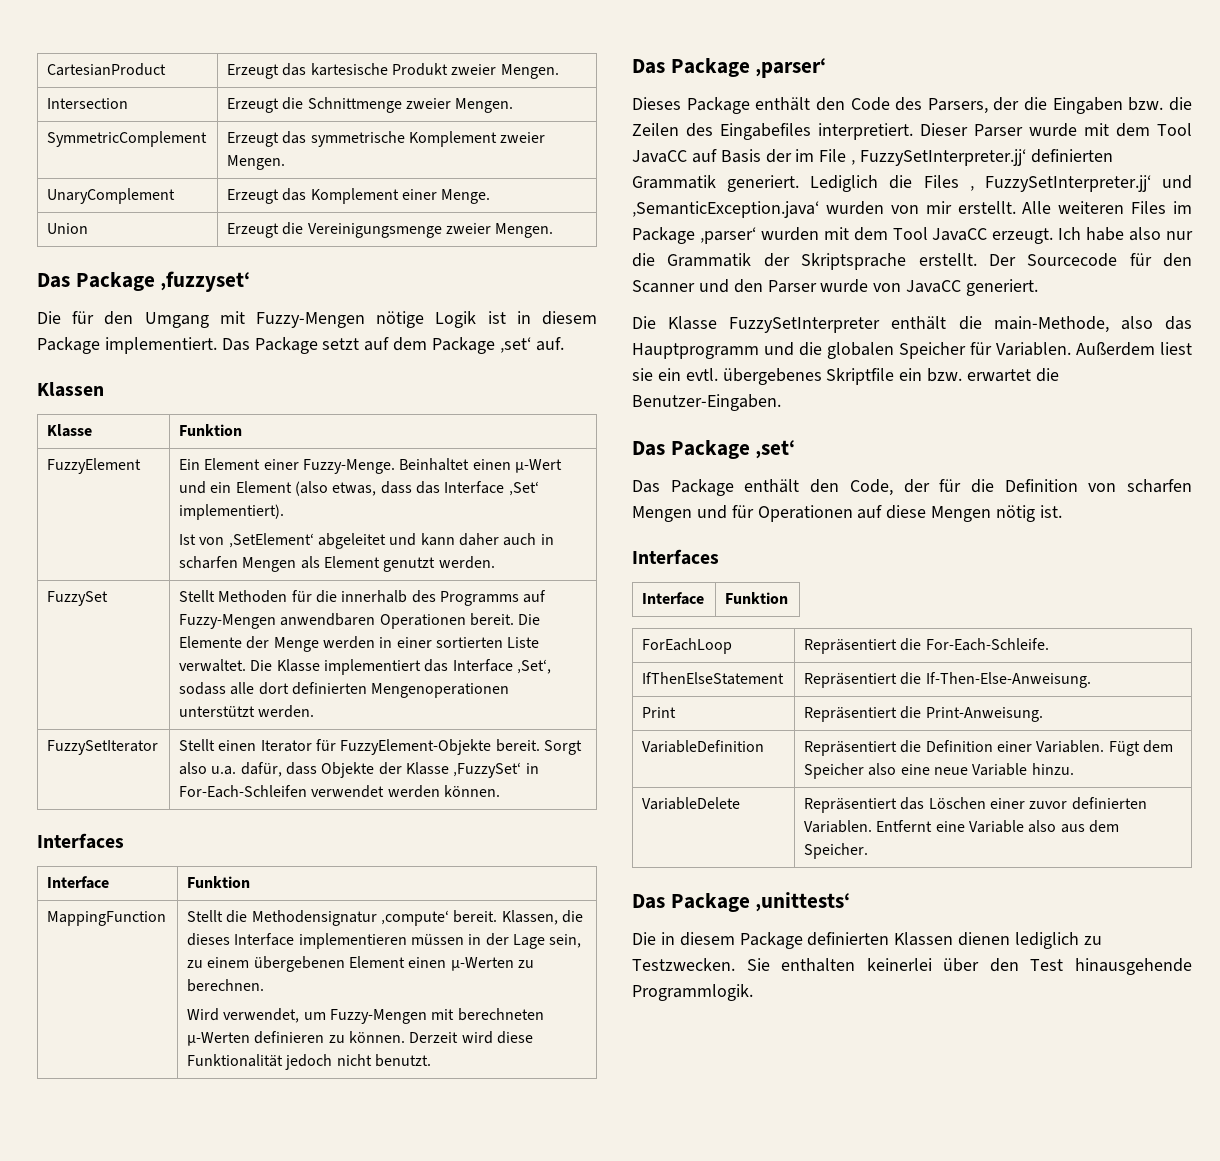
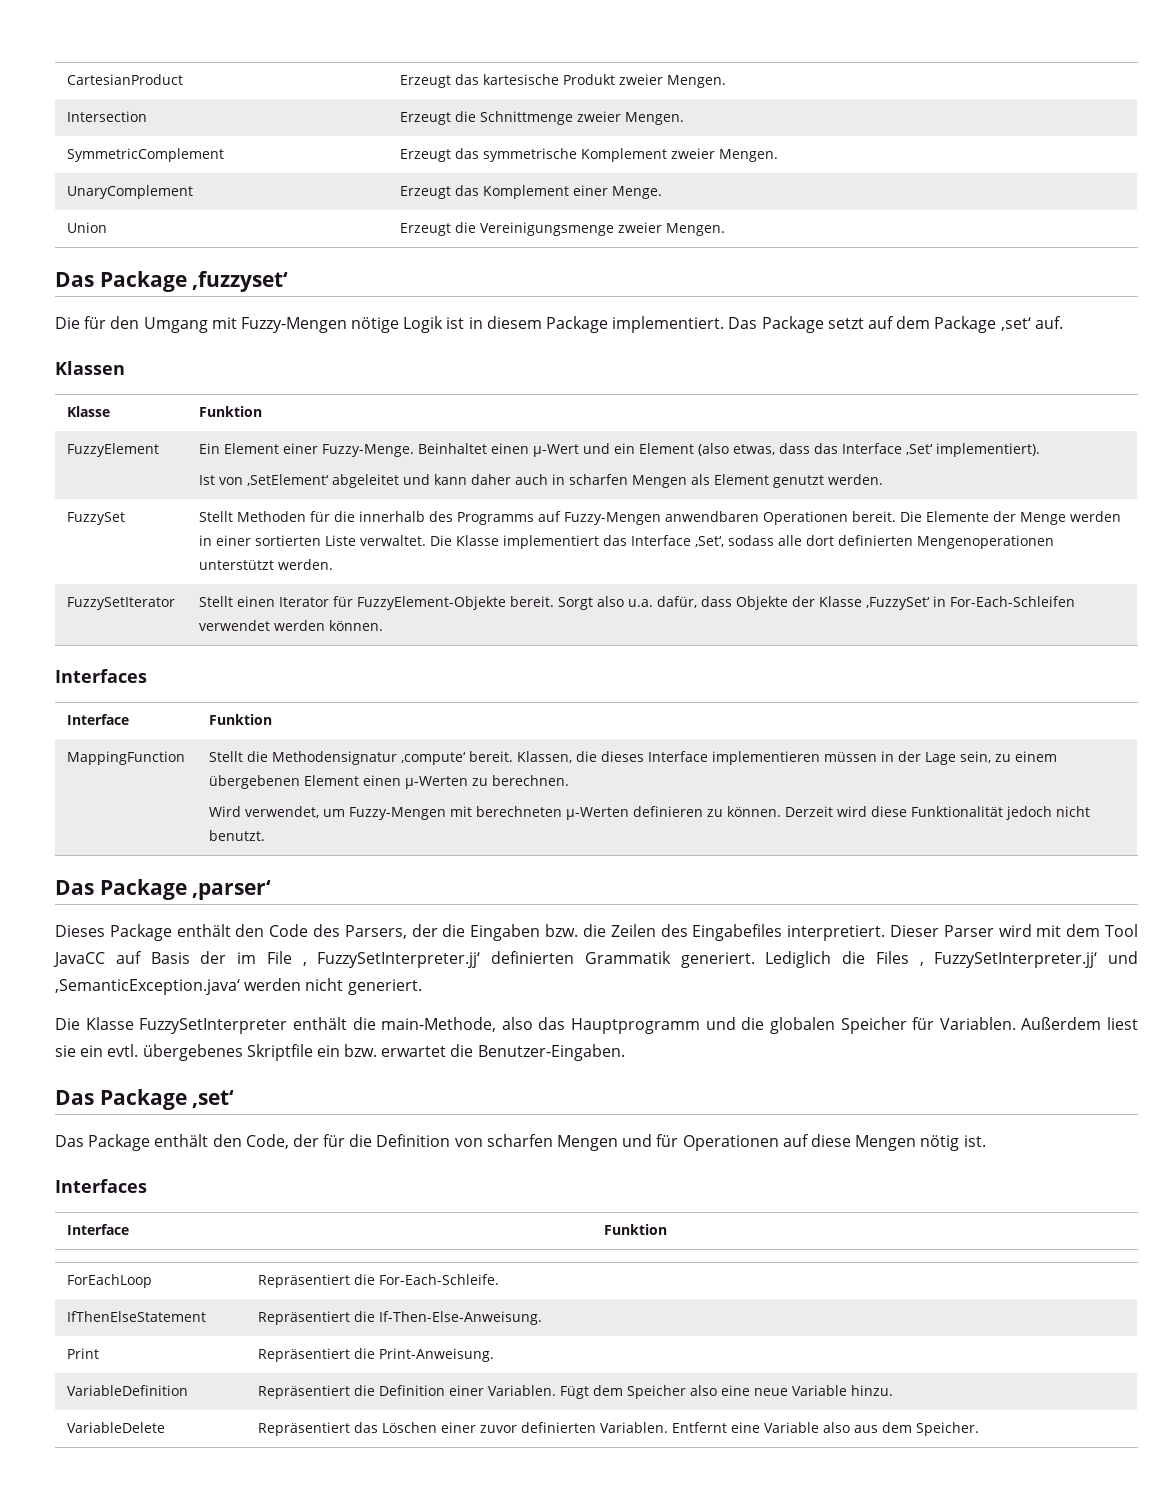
- Dieser Parser wurde mit dem Tool JavaCC auf Basis der im File ‚ FuzzySetInterpreter.jj‘ definierten Grammatik generiert.
+ Dieser Parser wird mit dem Tool JavaCC auf Basis der im File ‚ FuzzySetInterpreter.jj‘ definierten Grammatik generiert.
- Lediglich die Files ‚ FuzzySetInterpreter.jj‘ und ‚SemanticException.java‘ wurden von mir erstellt. Alle weiteren Files im Package ‚parser‘ wurden mit dem Tool JavaCC erzeugt. Ich habe also nur die Grammatik der Skriptsprache erstellt. Der Sourcecode für den Scanner und den Parser wurde von JavaCC generiert.
+ Lediglich die Files ‚ FuzzySetInterpreter.jj‘ und ‚SemanticException.java‘ werden nicht generiert.
- Das Package ‚unittests‘
- Die in diesem Package definierten Klassen dienen lediglich zu Testzwecken. Sie enthalten keinerlei über den Test hinausgehende Programmlogik.

